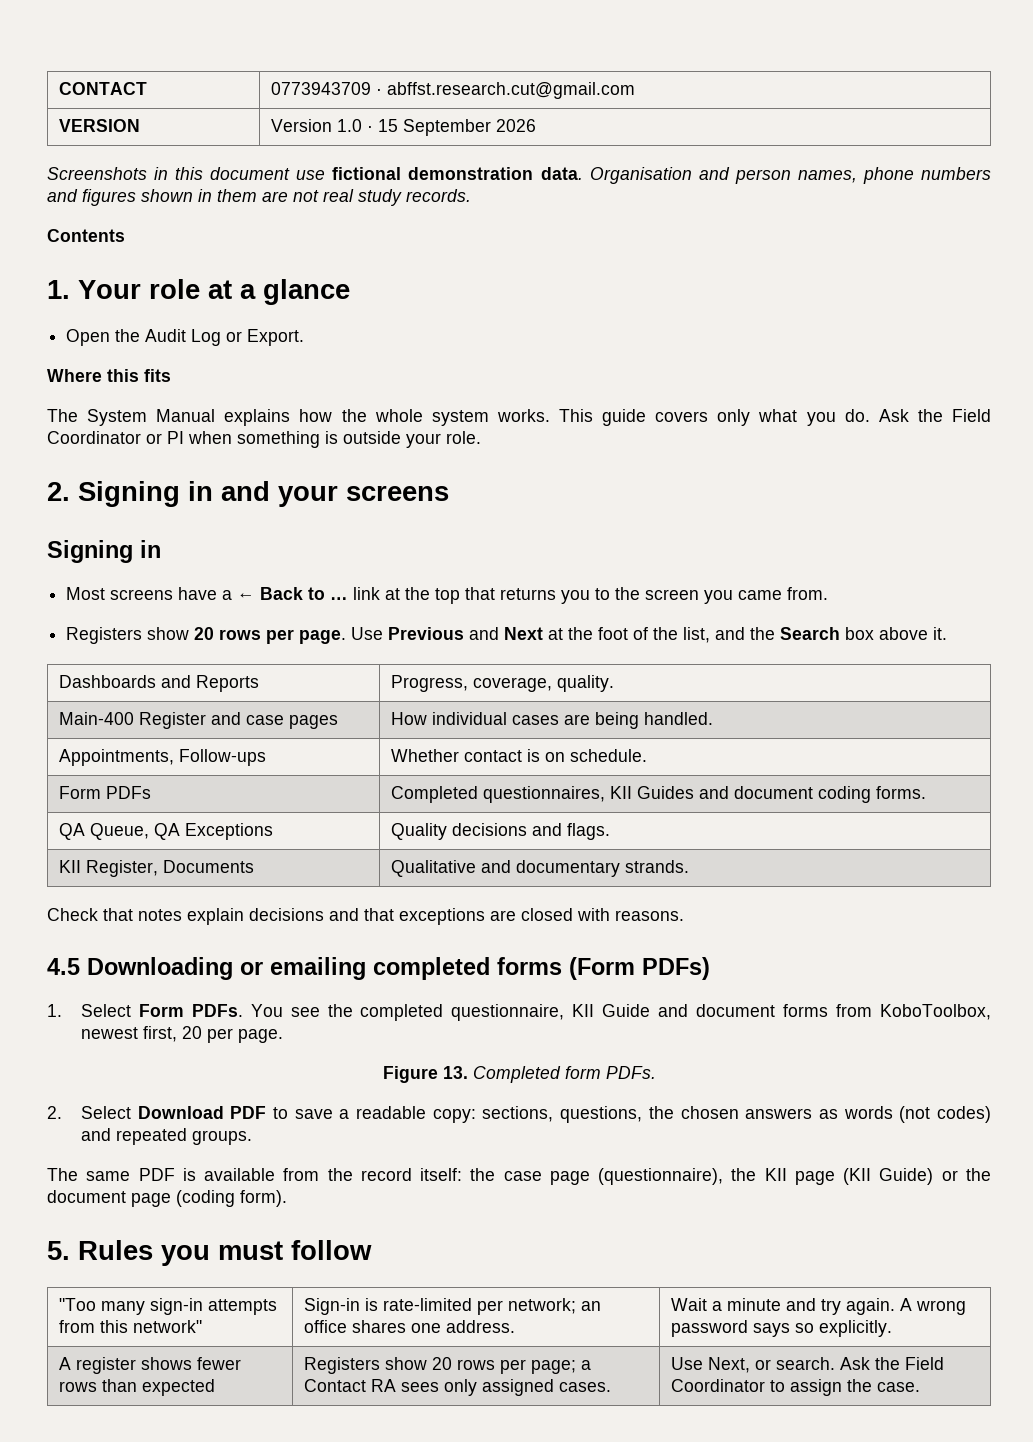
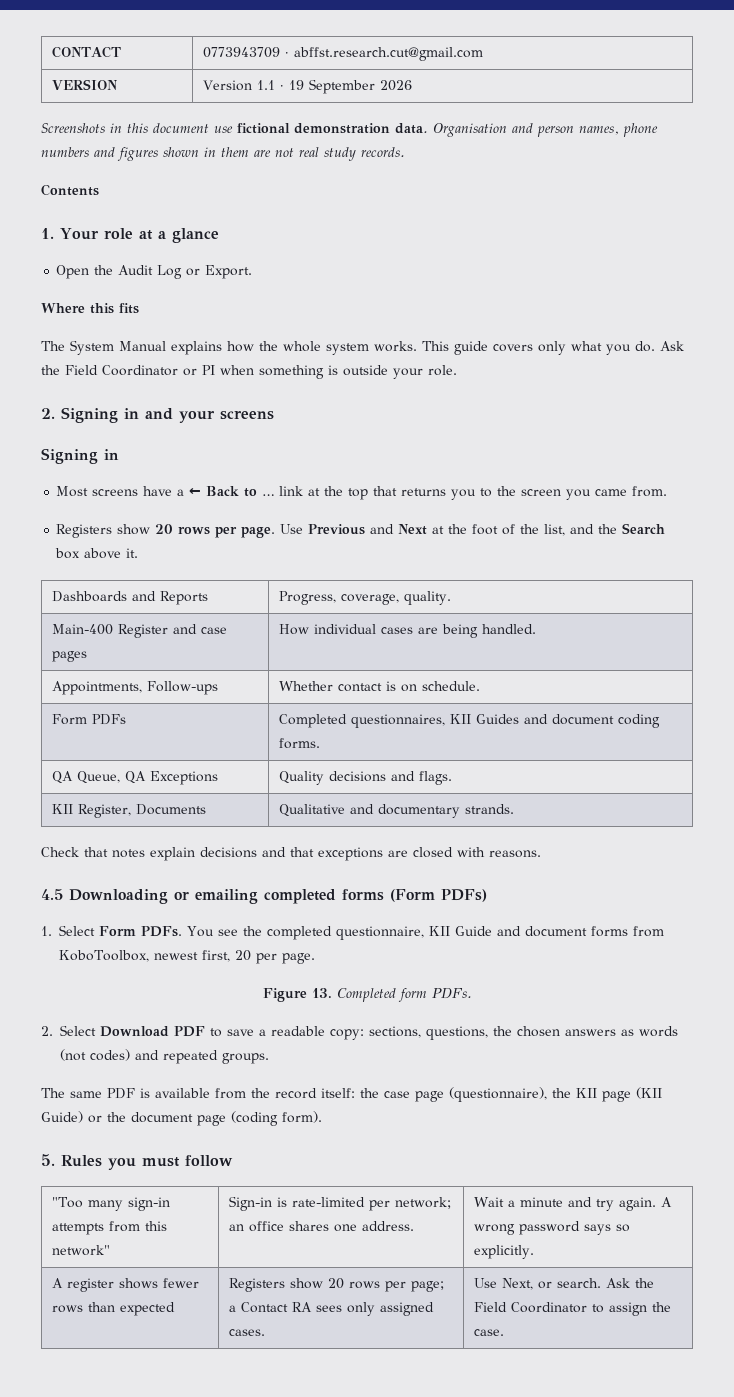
- VERSION | Version 1.0 · 15 September 2026
+ VERSION | Version 1.1 · 19 September 2026

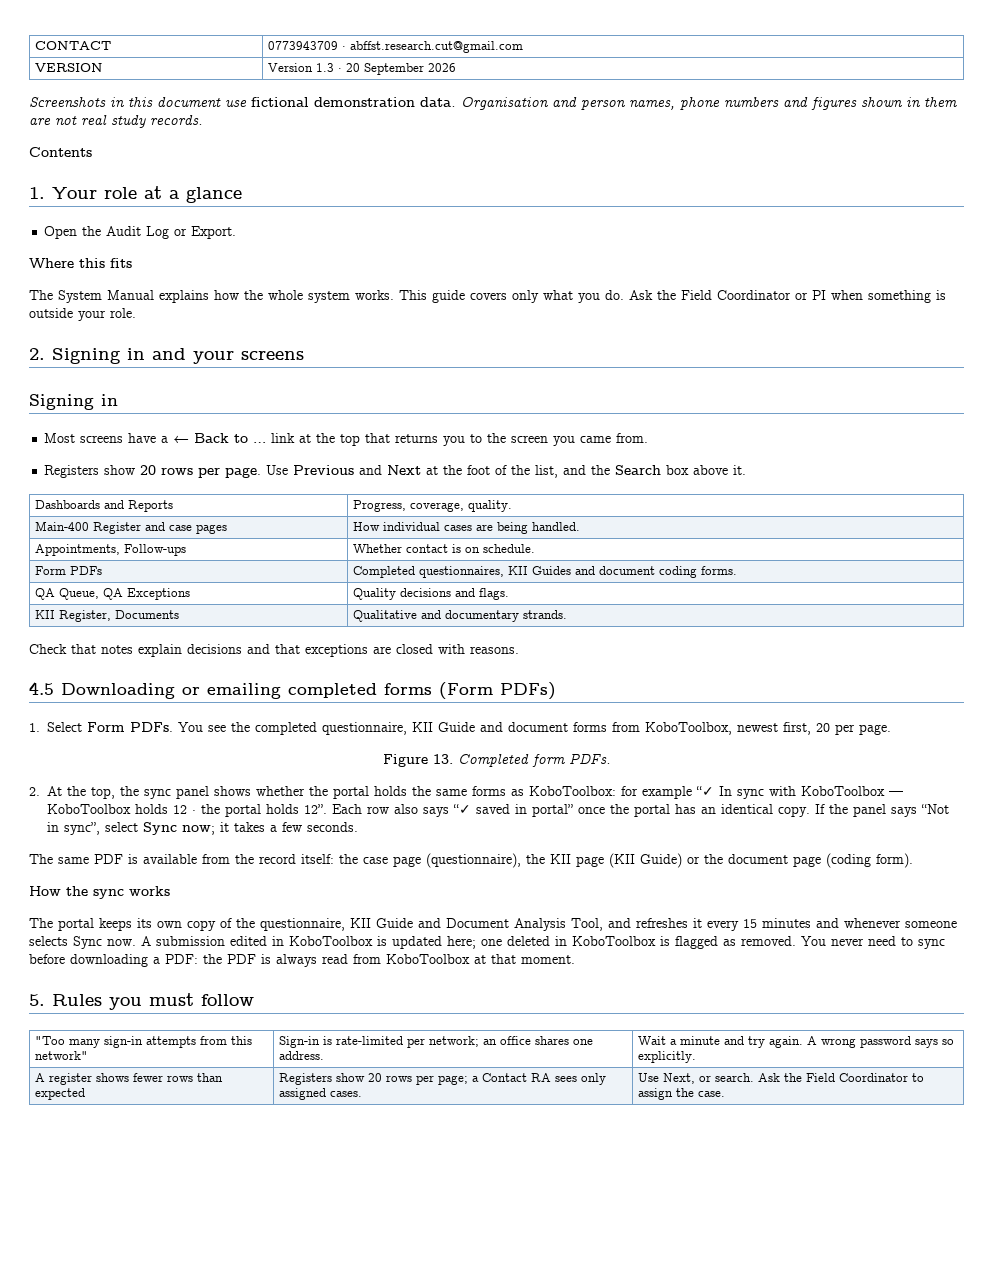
- VERSION | Version 1.1 · 19 September 2026
+ VERSION | Version 1.3 · 20 September 2026
- 2. Select Download PDF to save a readable copy: sections, questions, the chosen answers as words (not codes) and repeated groups.
+ 2. At the top, the sync panel shows whether the portal holds the same forms as KoboToolbox: for example “✓ In sync with KoboToolbox — KoboToolbox holds 12 · the portal holds 12”. Each row also says “✓ saved in portal” once the portal has an identical copy. If the panel says “Not in sync”, select Sync now; it takes a few seconds.
+ How the sync works
+ The portal keeps its own copy of the questionnaire, KII Guide and Document Analysis Tool, and refreshes it every 15 minutes and whenever someone selects Sync now. A submission edited in KoboToolbox is updated here; one deleted in KoboToolbox is flagged as removed. You never need to sync before downloading a PDF: the PDF is always read from KoboToolbox at that moment.

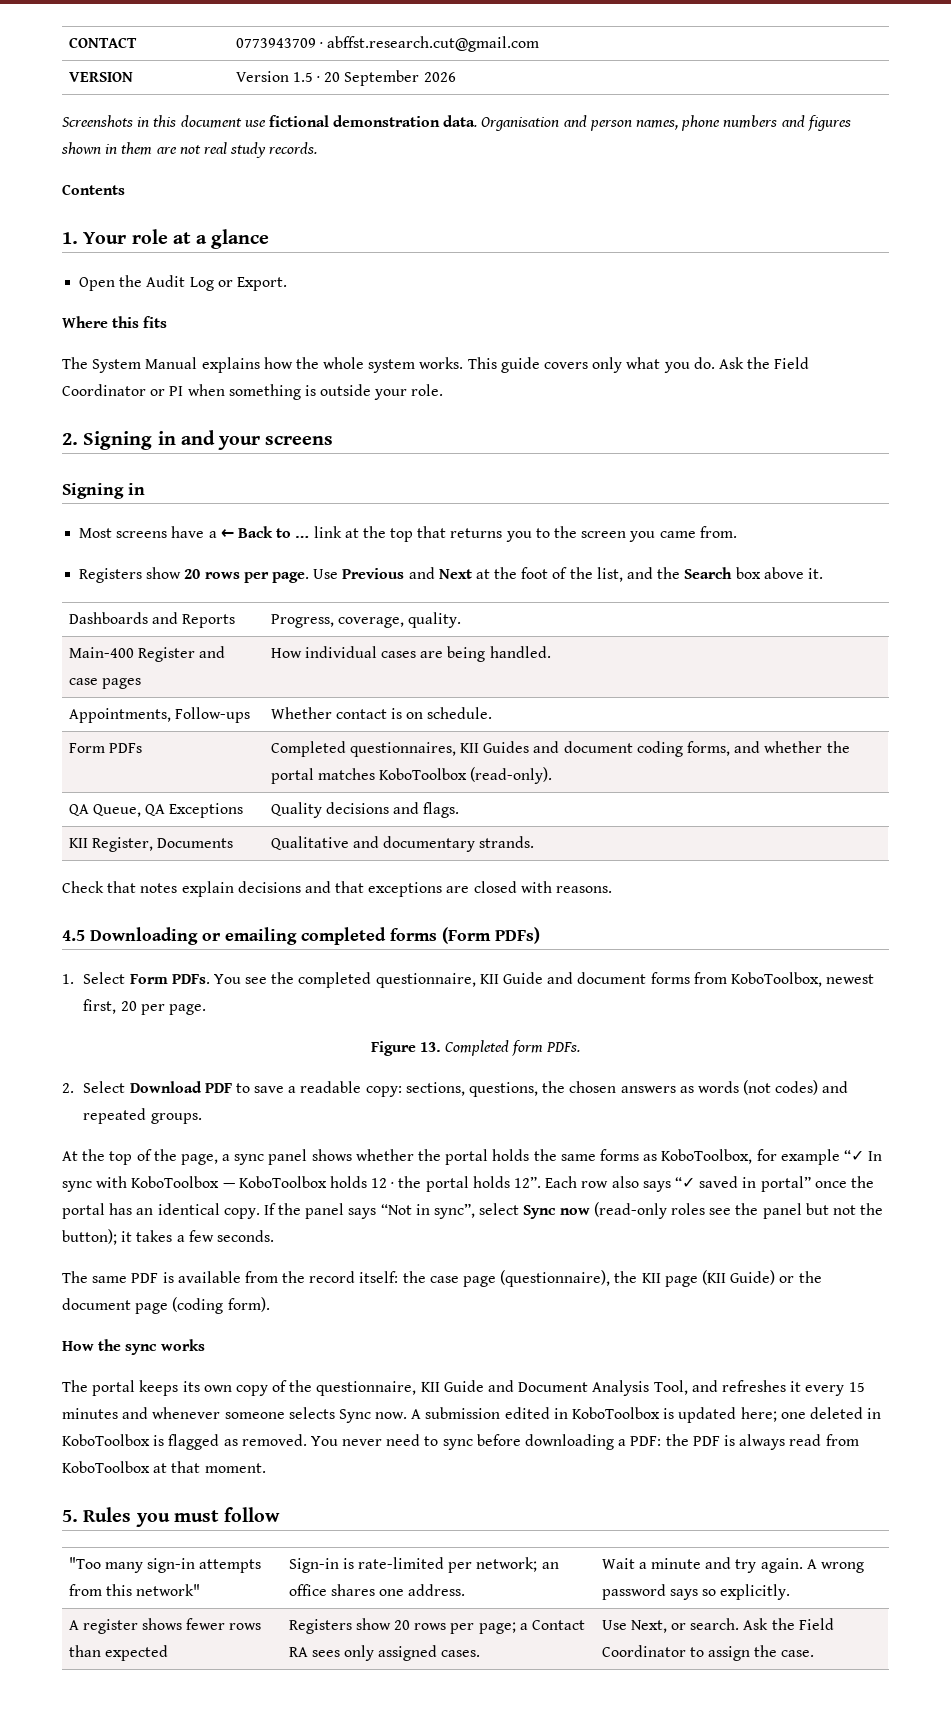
- VERSION | Version 1.3 · 20 September 2026
+ VERSION | Version 1.5 · 20 September 2026
- Form PDFs | Completed questionnaires, KII Guides and document coding forms.
+ Form PDFs | Completed questionnaires, KII Guides and document coding forms, and whether the portal matches KoboToolbox (read-only).
- 2. At the top, the sync panel shows whether the portal holds the same forms as KoboToolbox: for example “✓ In sync with KoboToolbox — KoboToolbox holds 12 · the portal holds 12”.
+ 2. Select Download PDF to save a readable copy: sections, questions, the chosen answers as words (not codes) and repeated groups.
+ At the top of the page, a sync panel shows whether the portal holds the same forms as KoboToolbox, for example “✓ In sync with KoboToolbox — KoboToolbox holds 12 · the portal holds 12”.
- If the panel says “Not in sync”, select Sync now; it takes a few seconds.
+ If the panel says “Not in sync”, select Sync now (read-only roles see the panel but not the button); it takes a few seconds.

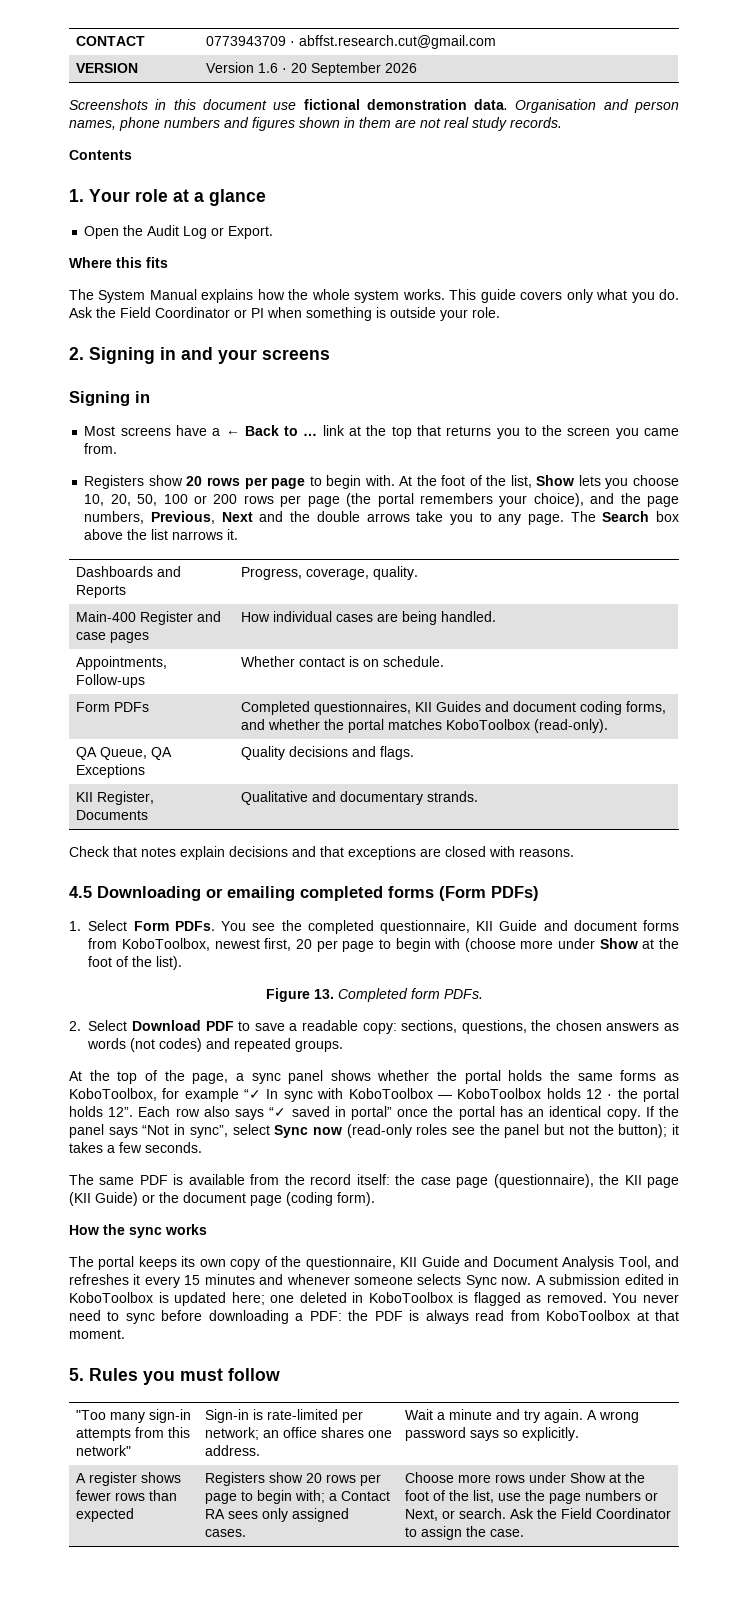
- VERSION | Version 1.5 · 20 September 2026
+ VERSION | Version 1.6 · 20 September 2026
- Registers show 20 rows per page. Use Previous and Next at the foot of the list, and the Search box above it.
+ Registers show 20 rows per page to begin with. At the foot of the list, Show lets you choose 10, 20, 50, 100 or 200 rows per page (the portal remembers your choice), and the page numbers, Previous, Next and the double arrows take you to any page. The Search box above the list narrows it.
- You see the completed questionnaire, KII Guide and document forms from KoboToolbox, newest first, 20 per page.
+ You see the completed questionnaire, KII Guide and document forms from KoboToolbox, newest first, 20 per page to begin with (choose more under Show at the foot of the list).
- Registers show 20 rows per page; a Contact RA sees only assigned cases.
+ Registers show 20 rows per page to begin with; a Contact RA sees only assigned cases.
- Use Next, or search.
+ Choose more rows under Show at the foot of the list, use the page numbers or Next, or search.

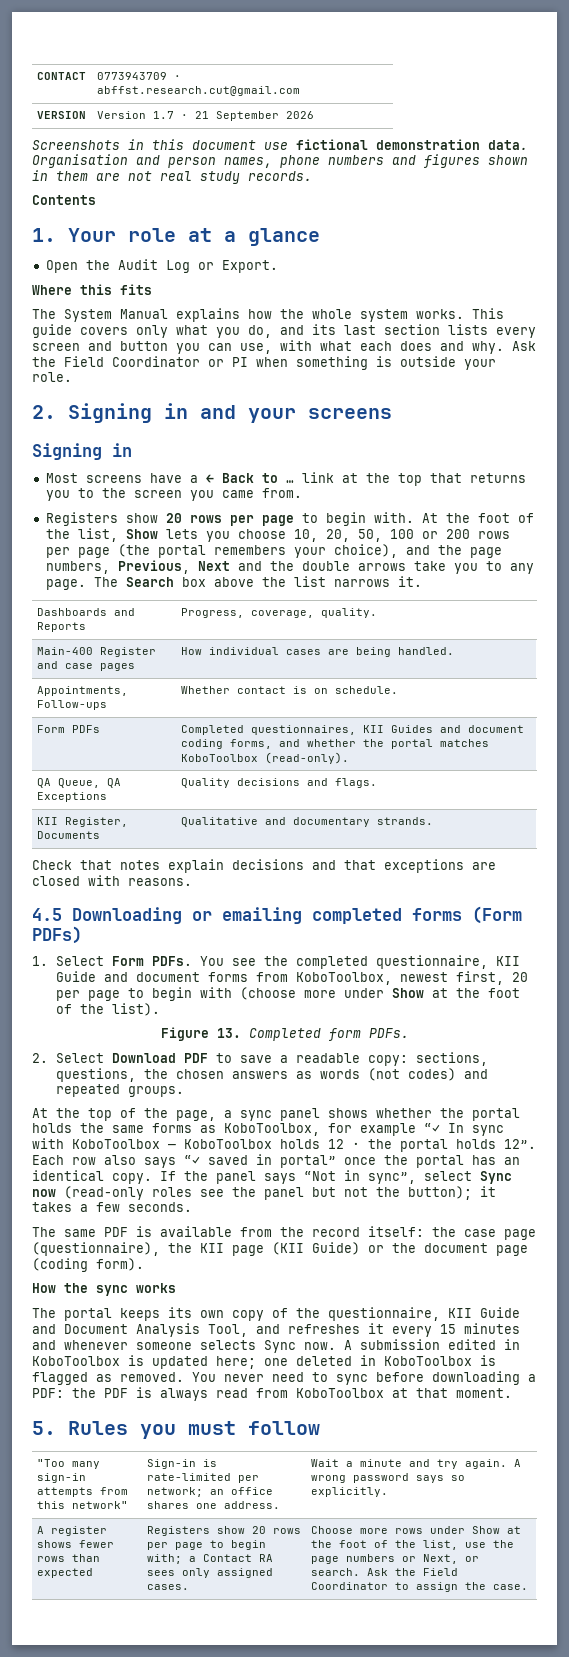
- VERSION | Version 1.6 · 20 September 2026
+ VERSION | Version 1.7 · 21 September 2026
- This guide covers only what you do.
+ This guide covers only what you do, and its last section lists every screen and button you can use, with what each does and why.

